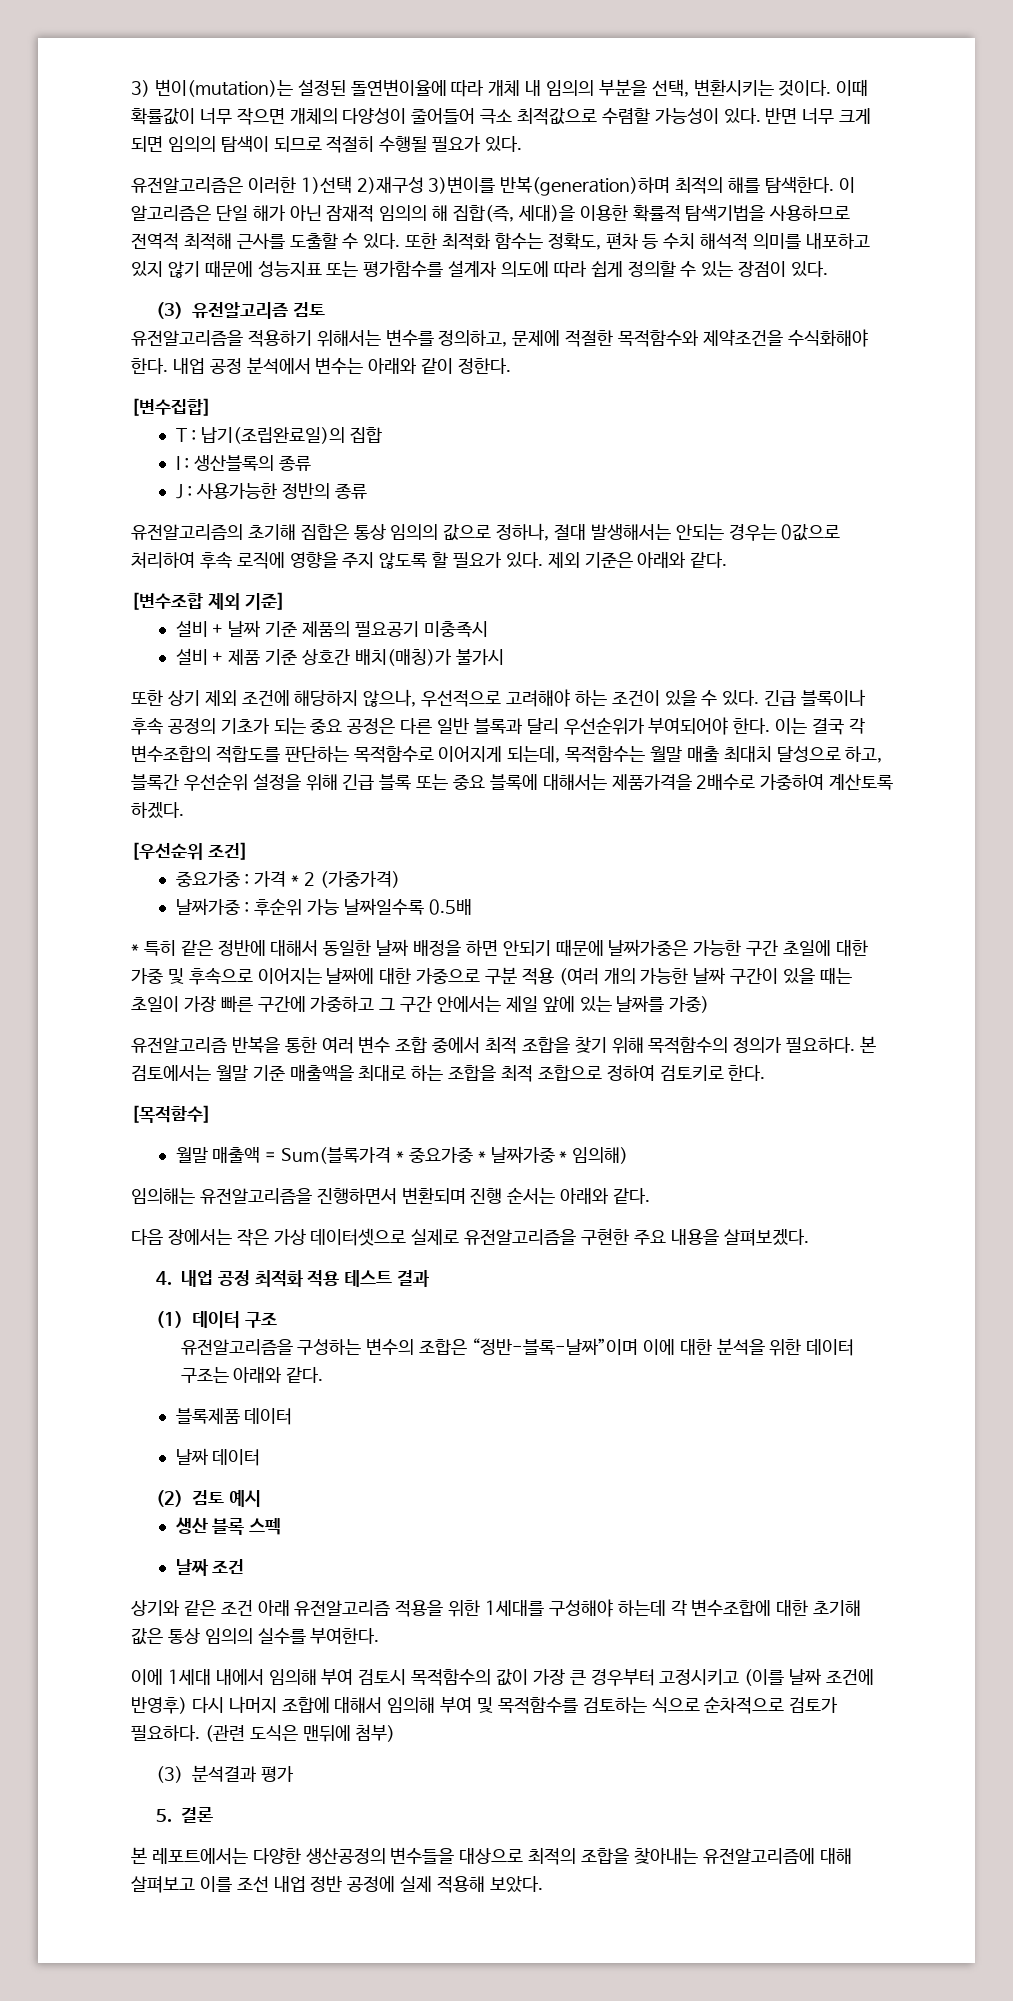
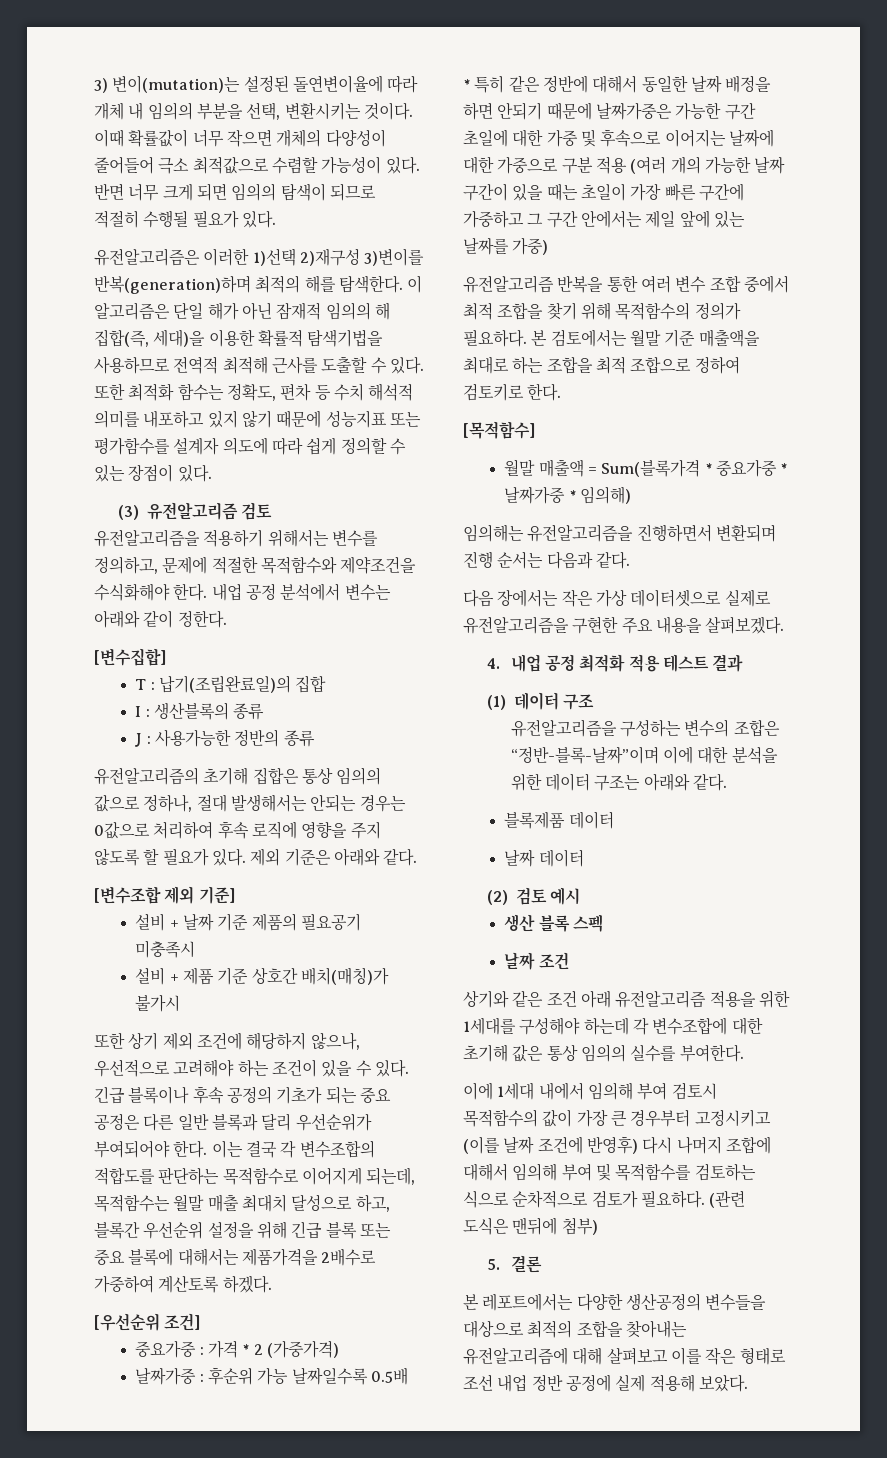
- 임의해는 유전알고리즘을 진행하면서 변환되며 진행 순서는 아래와 같다.
+ 임의해는 유전알고리즘을 진행하면서 변환되며 진행 순서는 다음과 같다.
- (3) 분석결과 평가
- 본 레포트에서는 다양한 생산공정의 변수들을 대상으로 최적의 조합을 찾아내는 유전알고리즘에 대해 살펴보고 이를 조선 내업 정반 공정에 실제 적용해 보았다.
+ 본 레포트에서는 다양한 생산공정의 변수들을 대상으로 최적의 조합을 찾아내는 유전알고리즘에 대해 살펴보고 이를 작은 형태로 조선 내업 정반 공정에 실제 적용해 보았다.

